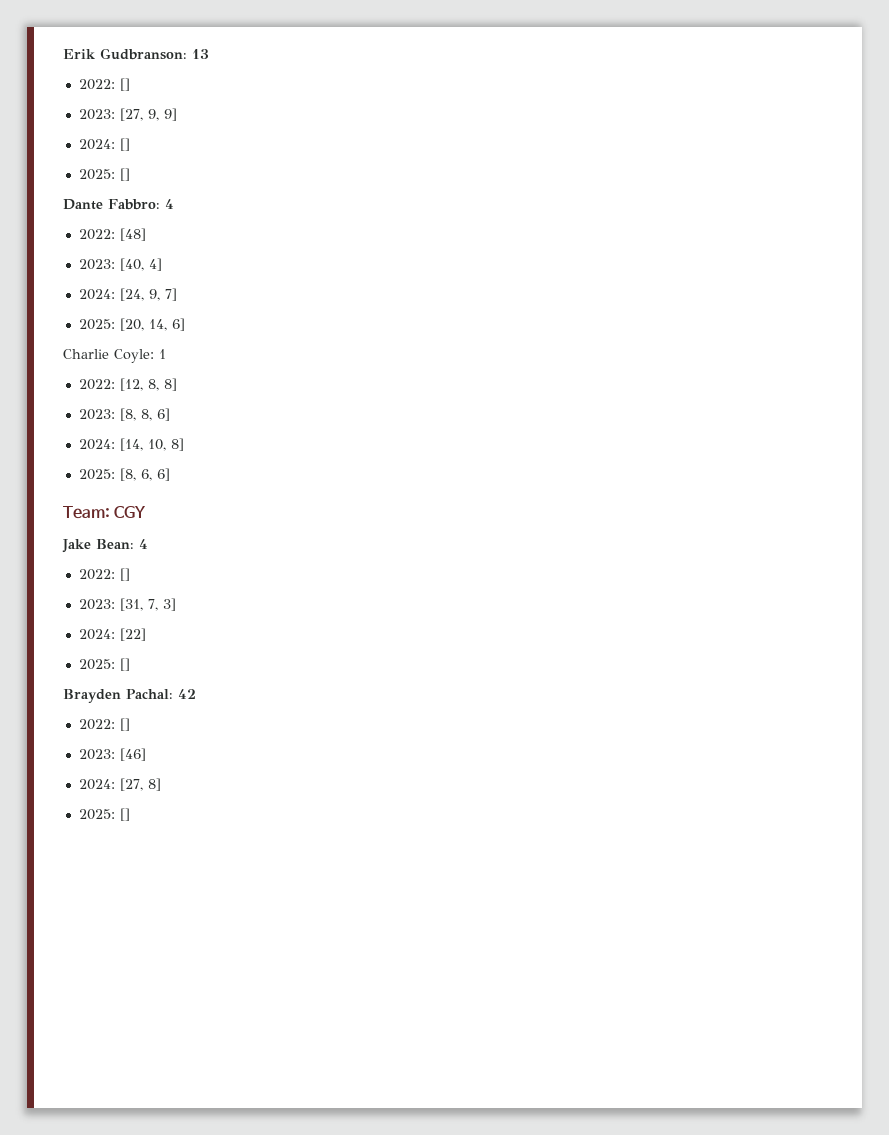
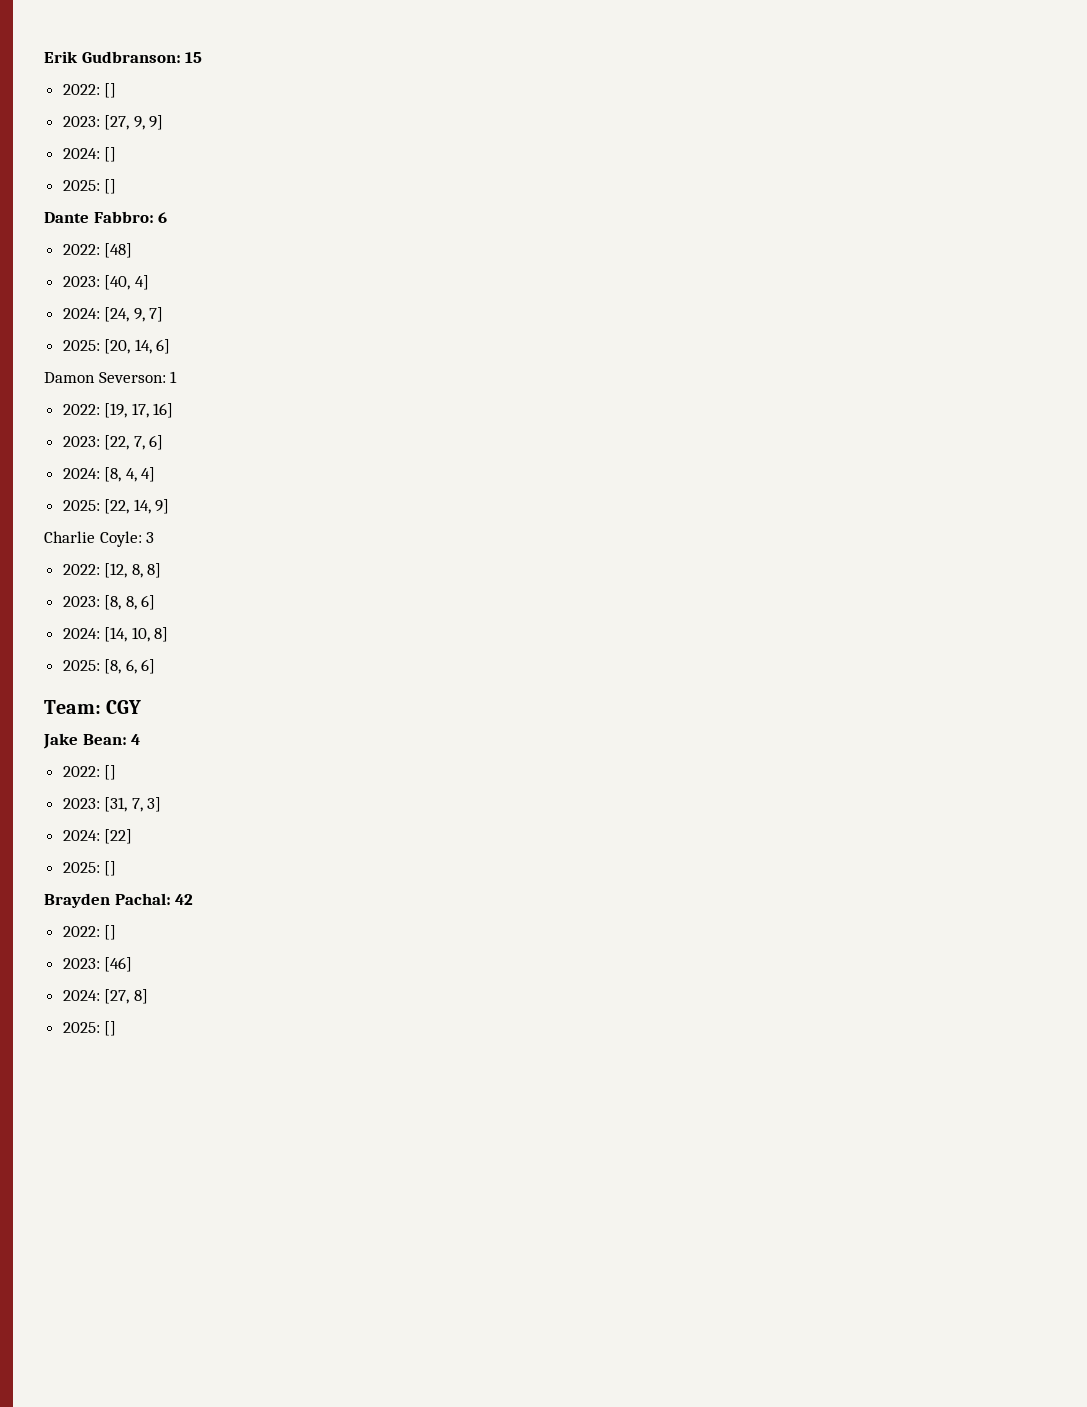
- Erik Gudbranson: 13
+ Erik Gudbranson: 15
- Dante Fabbro: 4
+ Dante Fabbro: 6
+ Damon Severson: 1
+ 2022: [19, 17, 16]
+ 2023: [22, 7, 6]
+ 2024: [8, 4, 4]
+ 2025: [22, 14, 9]
- Charlie Coyle: 1
+ Charlie Coyle: 3

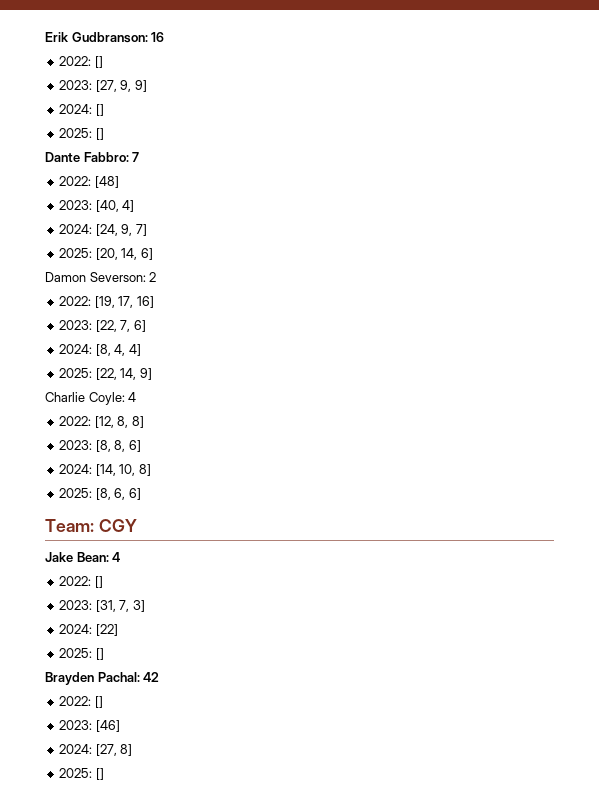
- Erik Gudbranson: 15
+ Erik Gudbranson: 16
- Dante Fabbro: 6
+ Dante Fabbro: 7
- Damon Severson: 1
+ Damon Severson: 2
- Charlie Coyle: 3
+ Charlie Coyle: 4

